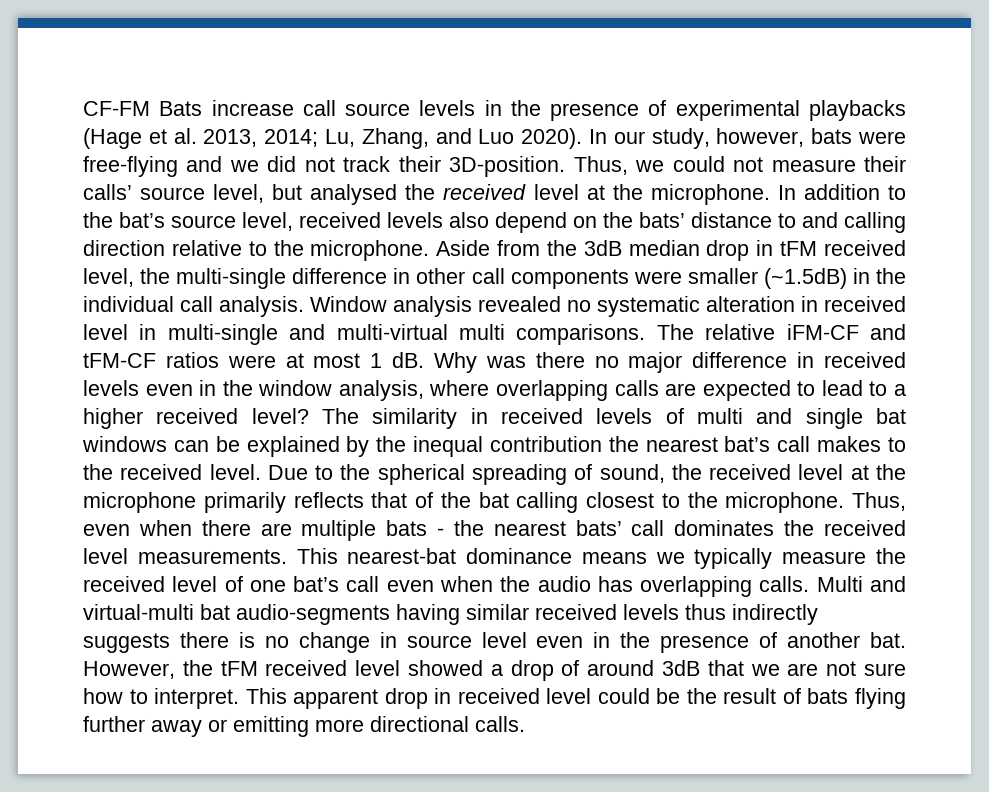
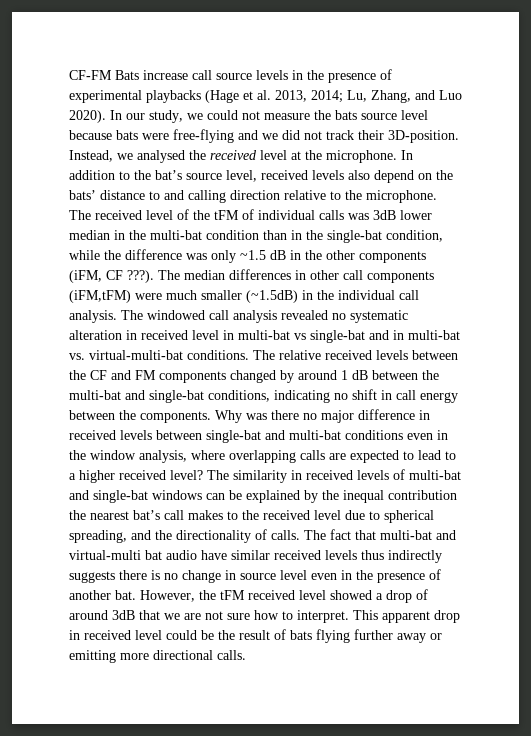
- In our study, however, bats were free-flying and we did not track their 3D-position.
+ In our study, we could not measure the bats source level because bats were free-flying and we did not track their 3D-position.
- Thus, we could not measure their calls’ source level, but analysed the received level at the microphone.
+ Instead, we analysed the received level at the microphone.
- Aside from the 3dB median drop in tFM received level, the multi-single difference in other call components were smaller (~1.5dB) in the individual call analysis.
+ The received level of the tFM of individual calls was 3dB lower median in the multi-bat condition than in the single-bat condition, while the difference was only ~1.5 dB in the other components (iFM, CF ???). The median differences in other call components (iFM,tFM) were much smaller (~1.5dB) in the individual call analysis.
- Window analysis revealed no systematic alteration in received level in multi-single and multi-virtual multi comparisons. The relative iFM-CF and tFM-CF ratios were at most 1 dB.
+ The windowed call analysis revealed no systematic alteration in received level in multi-bat vs single-bat and in multi-bat vs. virtual-multi-bat conditions. The relative received levels between the CF and FM components changed by around 1 dB between the multi-bat and single-bat conditions, indicating no shift in call energy between the components.
- Why was there no major difference in received levels even in the window analysis, where overlapping calls are expected to lead to a higher received level?
+ Why was there no major difference in received levels between single-bat and multi-bat conditions even in the window analysis, where overlapping calls are expected to lead to a higher received level?
- The similarity in received levels of multi and single bat windows can be explained by the inequal contribution the nearest bat’s call makes to the received level. Due to the spherical spreading of sound, the received level at the microphone primarily reflects that of the bat calling closest to the microphone. Thus, even when there are multiple bats - the nearest bats’ call dominates the received level measurements. This nearest-bat dominance means we typically measure the received level of one bat’s call even when the audio has overlapping calls. Multi and virtual-multi bat audio-segments having similar received levels thus indirectly suggests there is no change in source level even in the presence of another bat.
+ The similarity in received levels of multi-bat and single-bat windows can be explained by the inequal contribution the nearest bat’s call makes to the received level due to spherical spreading, and the directionality of calls. The fact that multi-bat and virtual-multi bat audio have similar received levels thus indirectly suggests there is no change in source level even in the presence of another bat.

